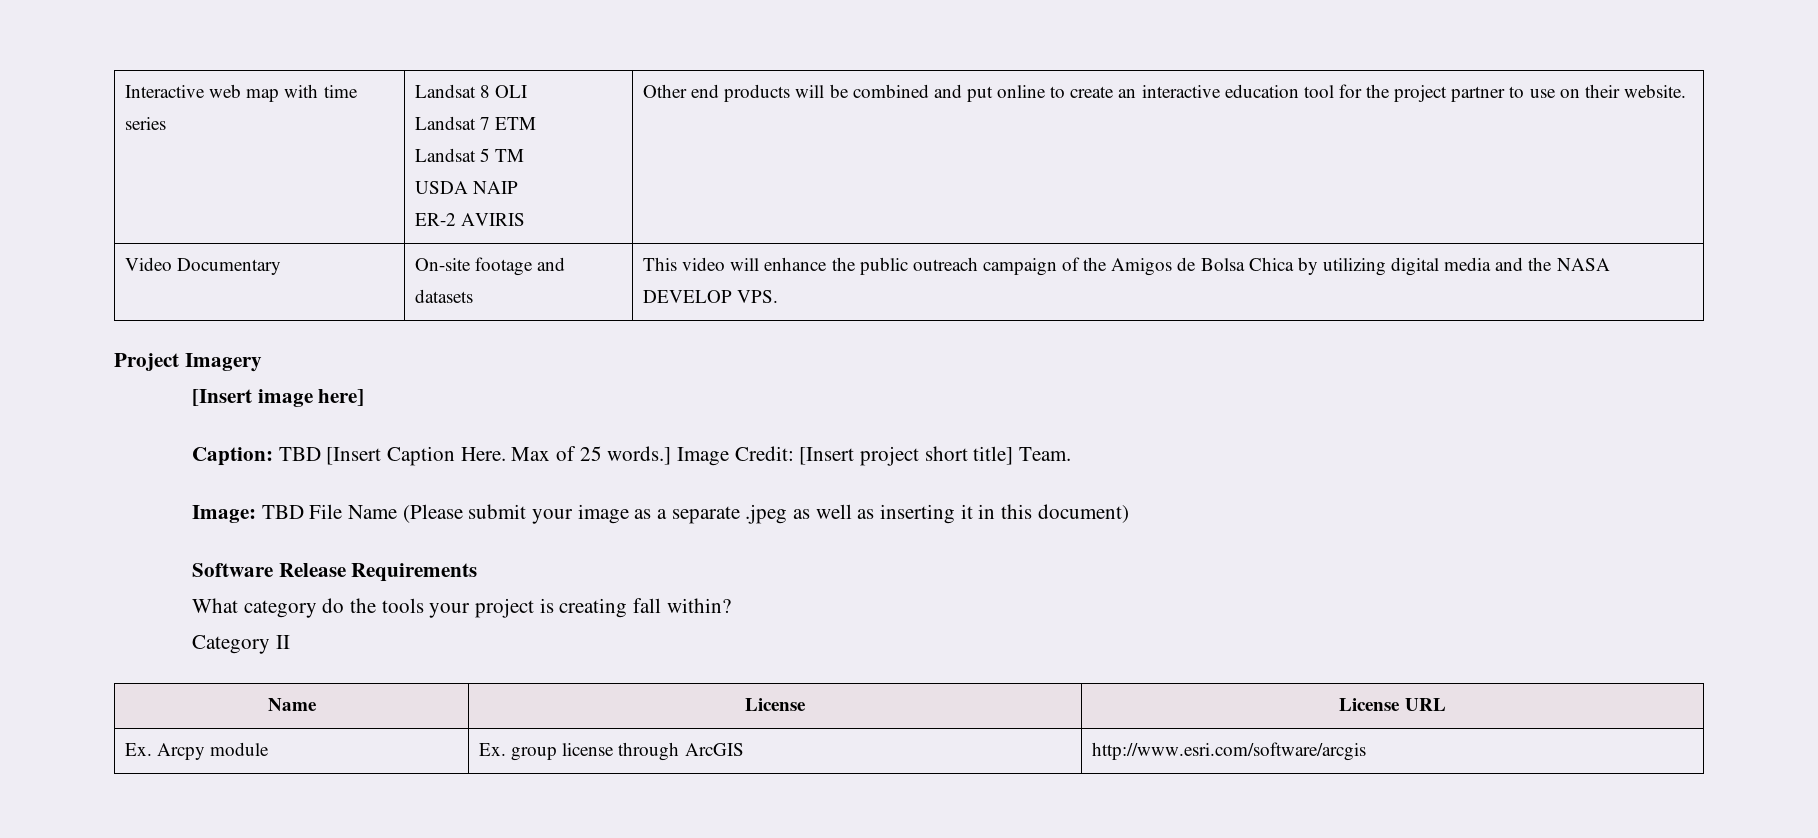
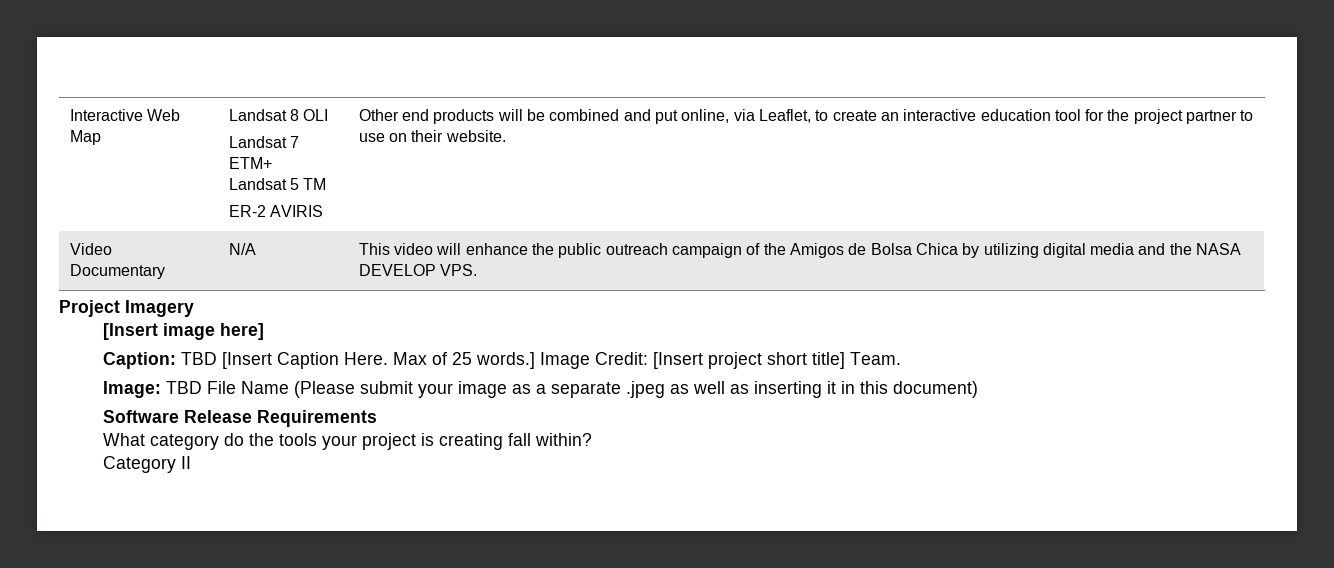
- Interactive web map with time series
+ Interactive Web Map
- Landsat 7 ETM
+ Landsat 7 ETM+
- USDA NAIP
- Other end products will be combined and put online to create an interactive education tool for the project partner to use on their website.
+ Other end products will be combined and put online, via Leaflet, to create an interactive education tool for the project partner to use on their website.
- Video Documentary | On-site footage and datasets | This video will enhance the public outreach campaign of the Amigos de Bolsa Chica by utilizing digital media and the NASA DEVELOP VPS.
+ Video Documentary | N/A | This video will enhance the public outreach campaign of the Amigos de Bolsa Chica by utilizing digital media and the NASA DEVELOP VPS.
- Name | License | License URL
- Ex. Arcpy module | Ex. group license through ArcGIS | http://www.esri.com/software/arcgis

